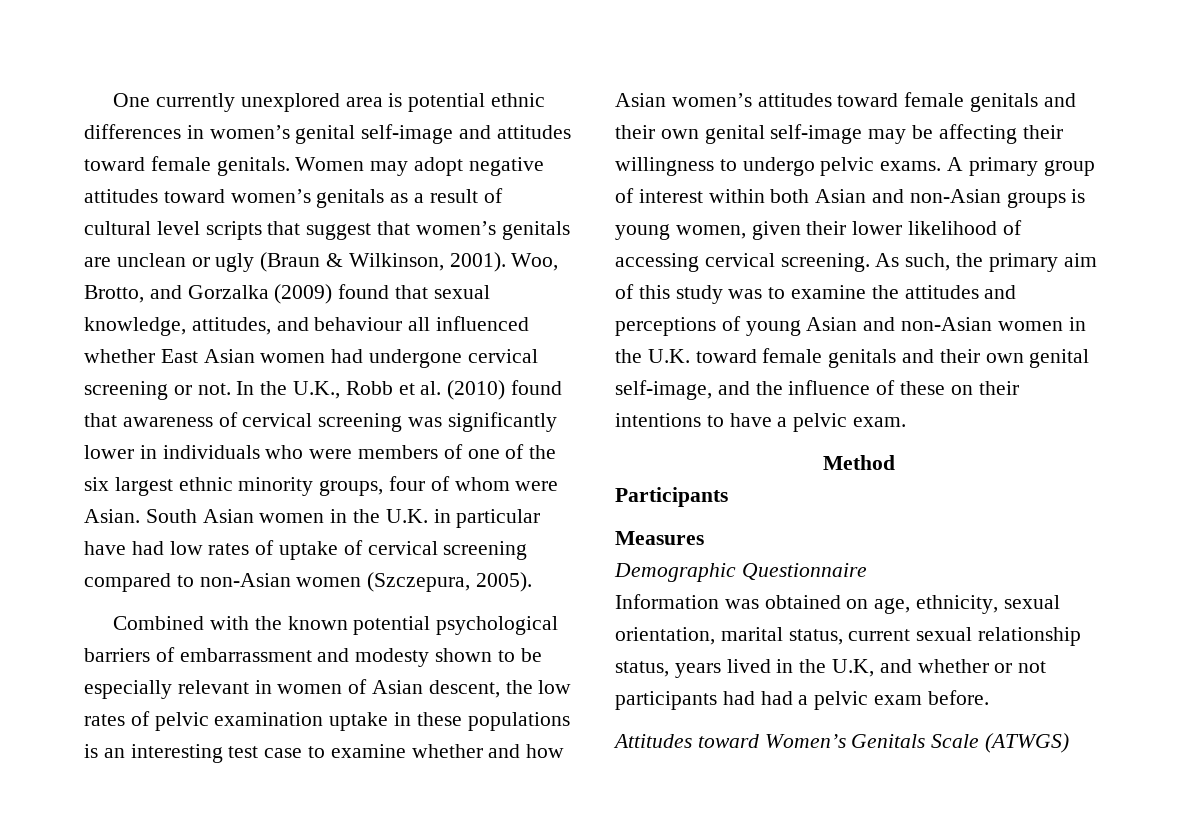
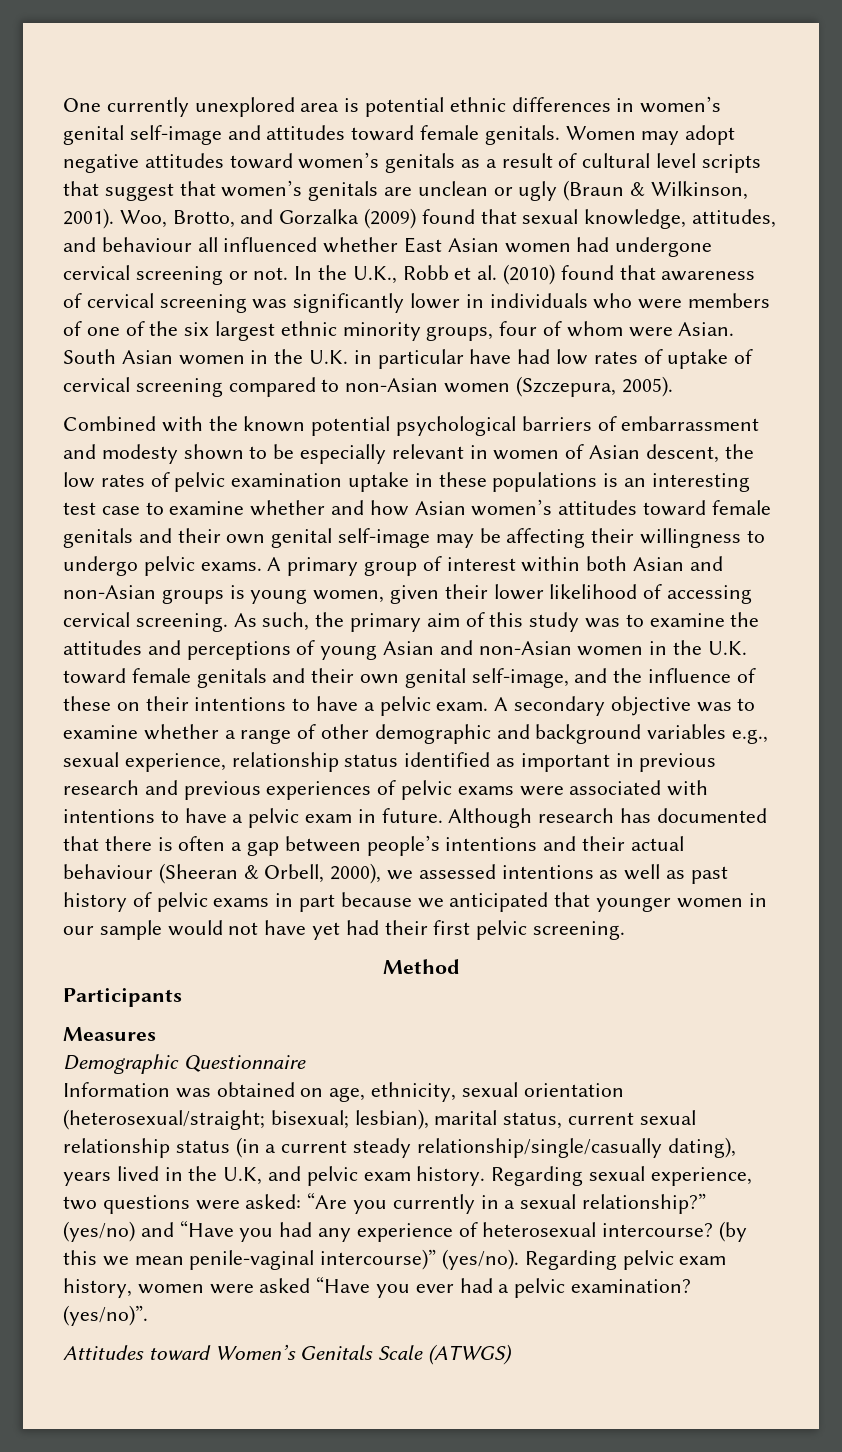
+ A secondary objective was to examine whether a range of other demographic and background variables e.g., sexual experience, relationship status identified as important in previous research and previous experiences of pelvic exams were associated with intentions to have a pelvic exam in future. Although research has documented that there is often a gap between people’s intentions and their actual behaviour (Sheeran & Orbell, 2000), we assessed intentions as well as past history of pelvic exams in part because we anticipated that younger women in our sample would not have yet had their first pelvic screening.
- Information was obtained on age, ethnicity, sexual orientation, marital status, current sexual relationship status, years lived in the U.K, and whether or not participants had had a pelvic exam before.
+ Information was obtained on age, ethnicity, sexual orientation (heterosexual/straight; bisexual; lesbian), marital status, current sexual relationship status (in a current steady relationship/single/casually dating), years lived in the U.K, and pelvic exam history. Regarding sexual experience, two questions were asked: “Are you currently in a sexual relationship?” (yes/no) and “Have you had any experience of heterosexual intercourse? (by this we mean penile-vaginal intercourse)” (yes/no). Regarding pelvic exam history, women were asked “Have you ever had a pelvic examination? (yes/no)”.

